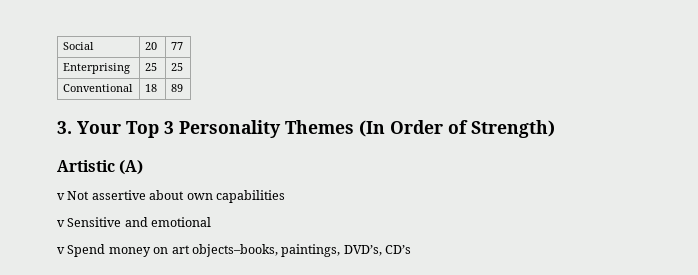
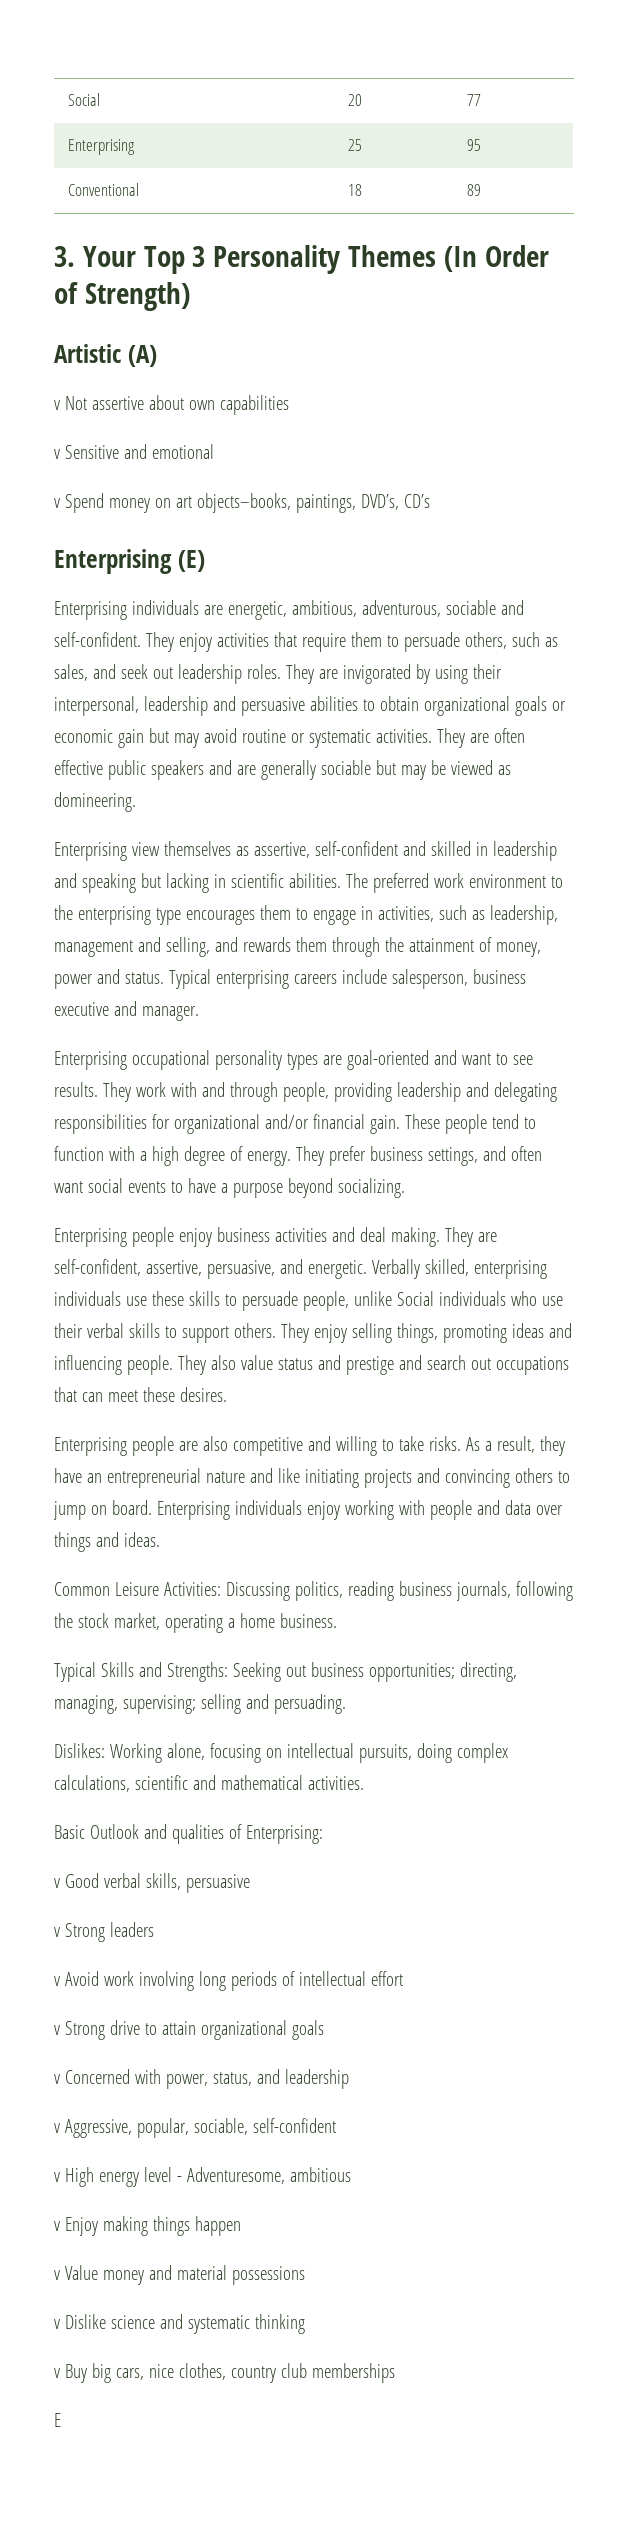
- Enterprising | 25 | 25
+ Enterprising | 25 | 95
+ Enterprising (E)
+ Enterprising individuals are energetic, ambitious, adventurous, sociable and self-confident. They enjoy activities that require them to persuade others, such as sales, and seek out leadership roles. They are invigorated by using their interpersonal, leadership and persuasive abilities to obtain organizational goals or economic gain but may avoid routine or systematic activities. They are often effective public speakers and are generally sociable but may be viewed as domineering.
+ Enterprising view themselves as assertive, self-confident and skilled in leadership and speaking but lacking in scientific abilities. The preferred work environment to the enterprising type encourages them to engage in activities, such as leadership, management and selling, and rewards them through the attainment of money, power and status. Typical enterprising careers include salesperson, business executive and manager.
+ Enterprising occupational personality types are goal-oriented and want to see results. They work with and through people, providing leadership and delegating responsibilities for organizational and/or financial gain. These people tend to function with a high degree of energy. They prefer business settings, and often want social events to have a purpose beyond socializing.
+ Enterprising people enjoy business activities and deal making. They are self-confident, assertive, persuasive, and energetic. Verbally skilled, enterprising individuals use these skills to persuade people, unlike Social individuals who use their verbal skills to support others. They enjoy selling things, promoting ideas and influencing people. They also value status and prestige and search out occupations that can meet these desires.
+ Enterprising people are also competitive and willing to take risks. As a result, they have an entrepreneurial nature and like initiating projects and convincing others to jump on board. Enterprising individuals enjoy working with people and data over things and ideas.
+ Common Leisure Activities: Discussing politics, reading business journals, following the stock market, operating a home business.
+ Typical Skills and Strengths: Seeking out business opportunities; directing, managing, supervising; selling and persuading.
+ Dislikes: Working alone, focusing on intellectual pursuits, doing complex calculations, scientific and mathematical activities.
+ Basic Outlook and qualities of Enterprising:
+ v Good verbal skills, persuasive
+ v Strong leaders
+ v Avoid work involving long periods of intellectual effort
+ v Strong drive to attain organizational goals
+ v Concerned with power, status, and leadership
+ v Aggressive, popular, sociable, self-confident
+ v High energy level - Adventuresome, ambitious
+ v Enjoy making things happen
+ v Value money and material possessions
+ v Dislike science and systematic thinking
+ v Buy big cars, nice clothes, country club memberships
+ E

